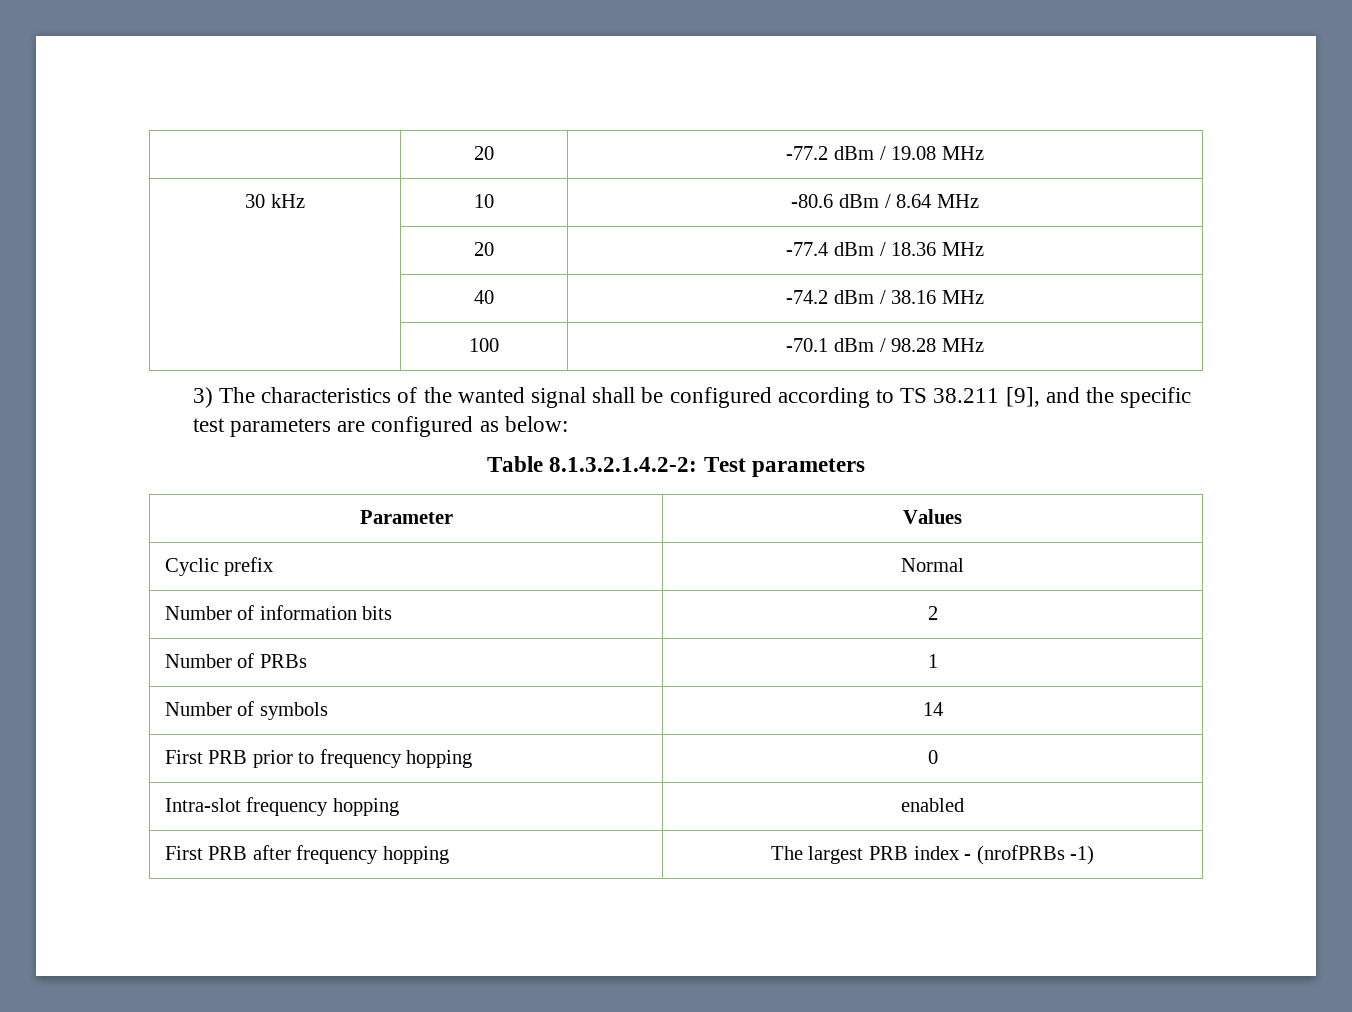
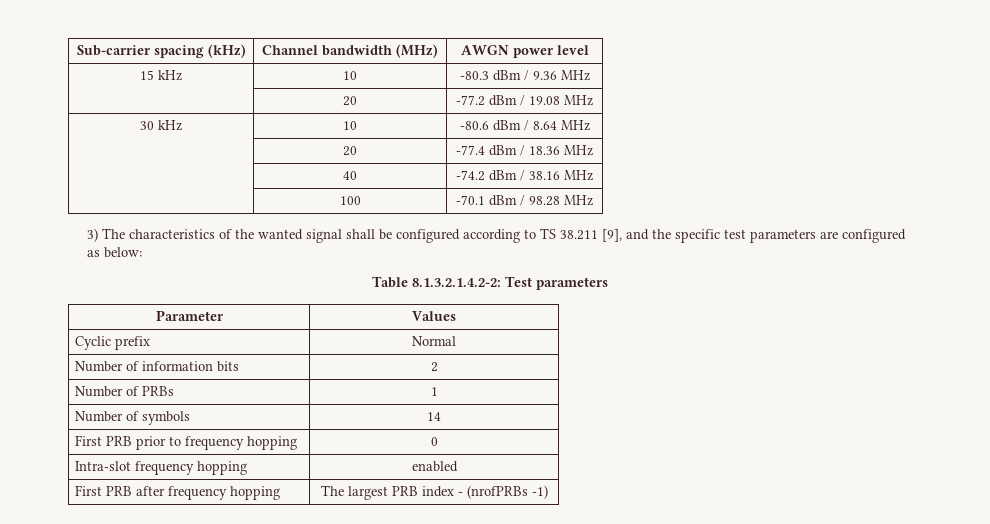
+ Sub-carrier spacing (kHz) | Channel bandwidth (MHz) | AWGN power level
+ 15 kHz | 10 | -80.3 dBm / 9.36 MHz

